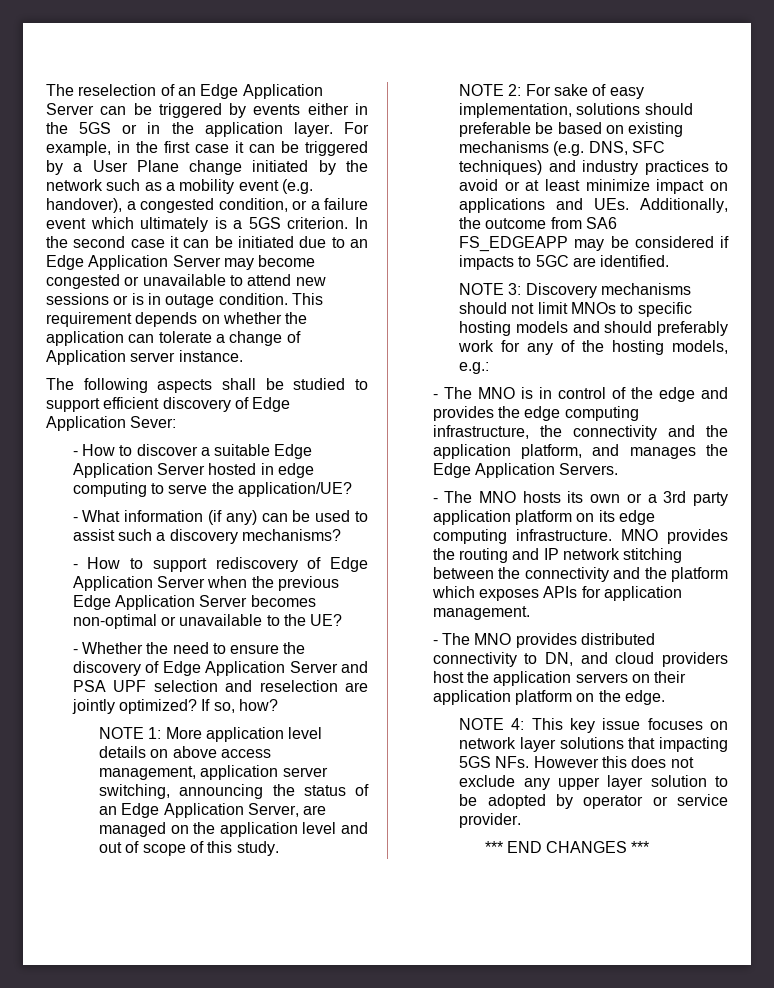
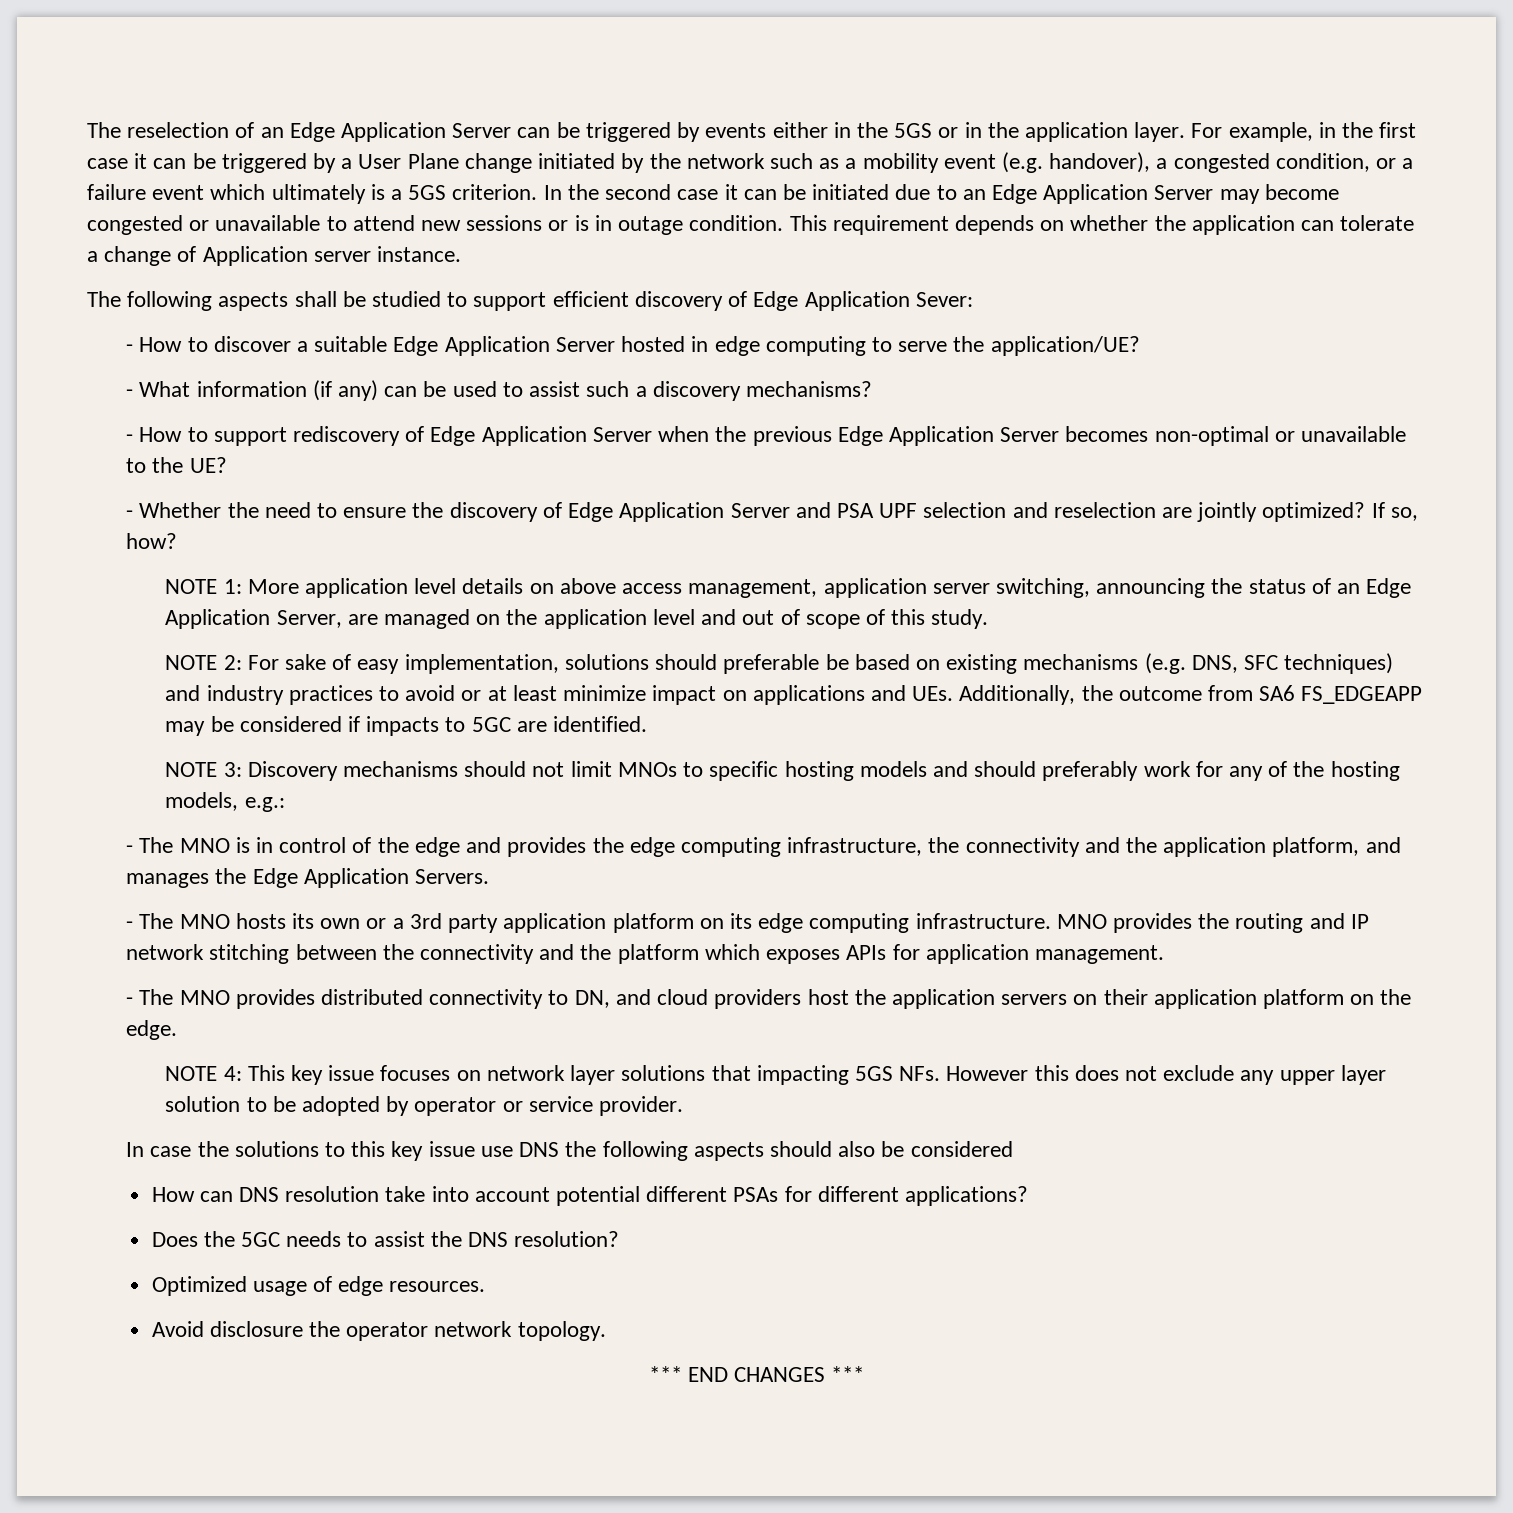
+ In case the solutions to this key issue use DNS the following aspects should also be considered
+ How can DNS resolution take into account potential different PSAs for different applications?
+ Does the 5GC needs to assist the DNS resolution?
+ Optimized usage of edge resources.
+ Avoid disclosure the operator network topology.

